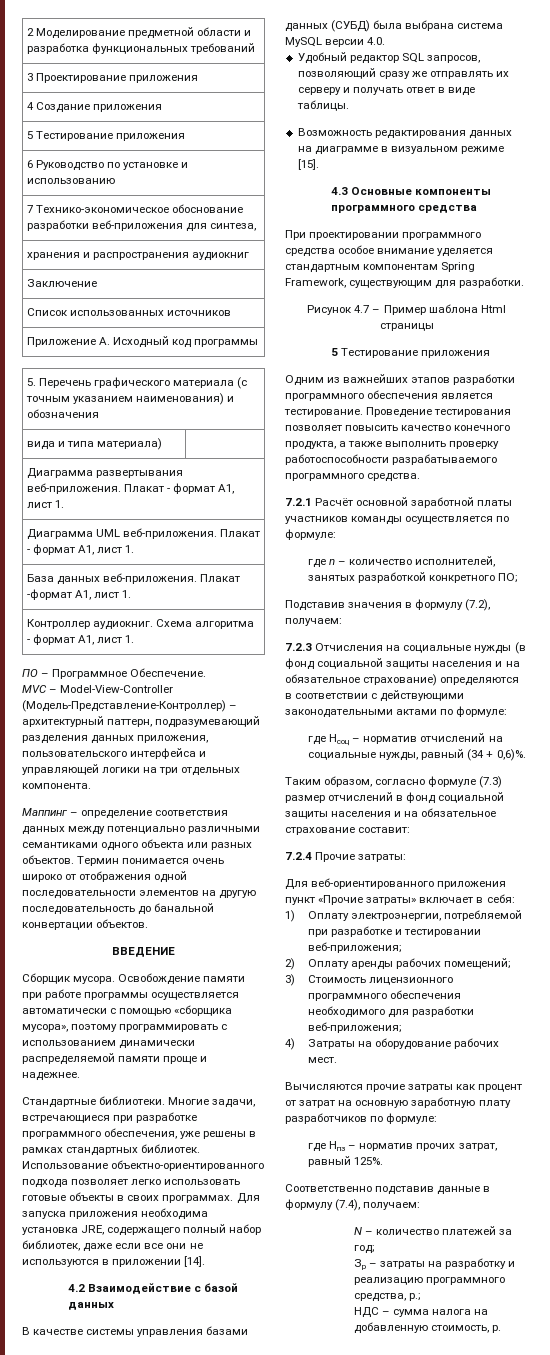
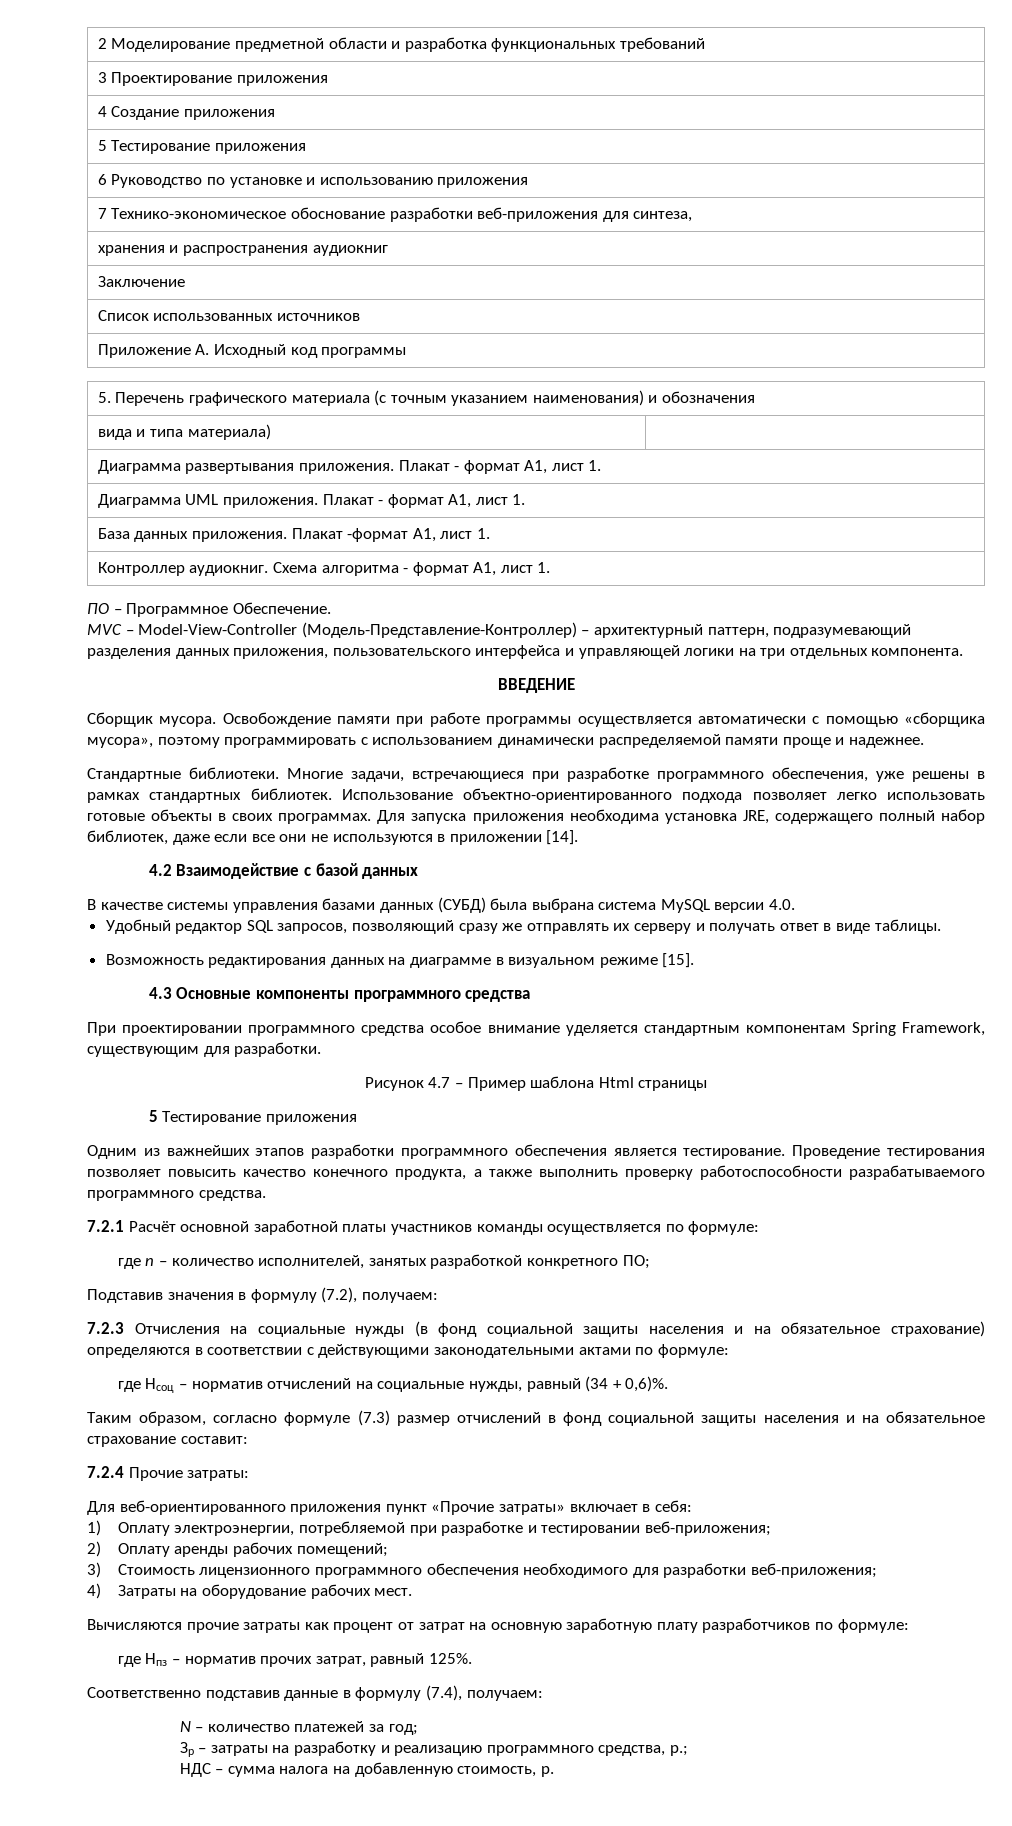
- 6 Руководство по установке и использованию
+ 6 Руководство по установке и использованию приложения
- Диаграмма развертывания веб-приложения. Плакат - формат А1, лист 1.
+ Диаграмма развертывания приложения. Плакат - формат А1, лист 1.
- Диаграмма UML веб-приложения. Плакат - формат А1, лист 1.
+ Диаграмма UML приложения. Плакат - формат А1, лист 1.
- База данных веб-приложения. Плакат -формат А1, лист 1.
+ База данных приложения. Плакат -формат А1, лист 1.
- Маппинг – определение соответствия данных между потенциально различными семантиками одного объекта или разных объектов. Термин понимается очень широко от отображения одной последовательности элементов на другую последовательность до банальной конвертации объектов.

